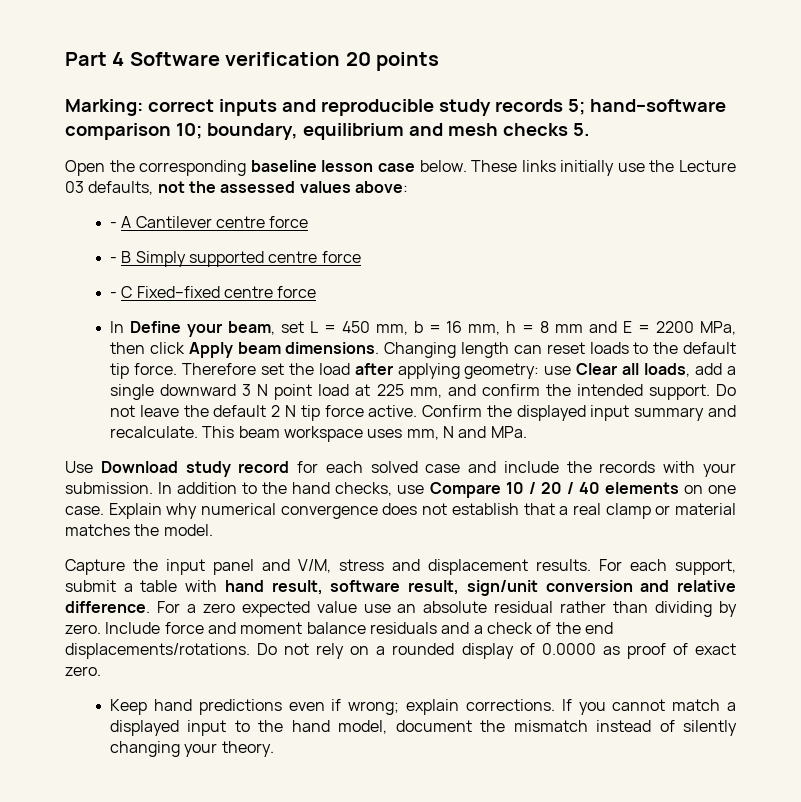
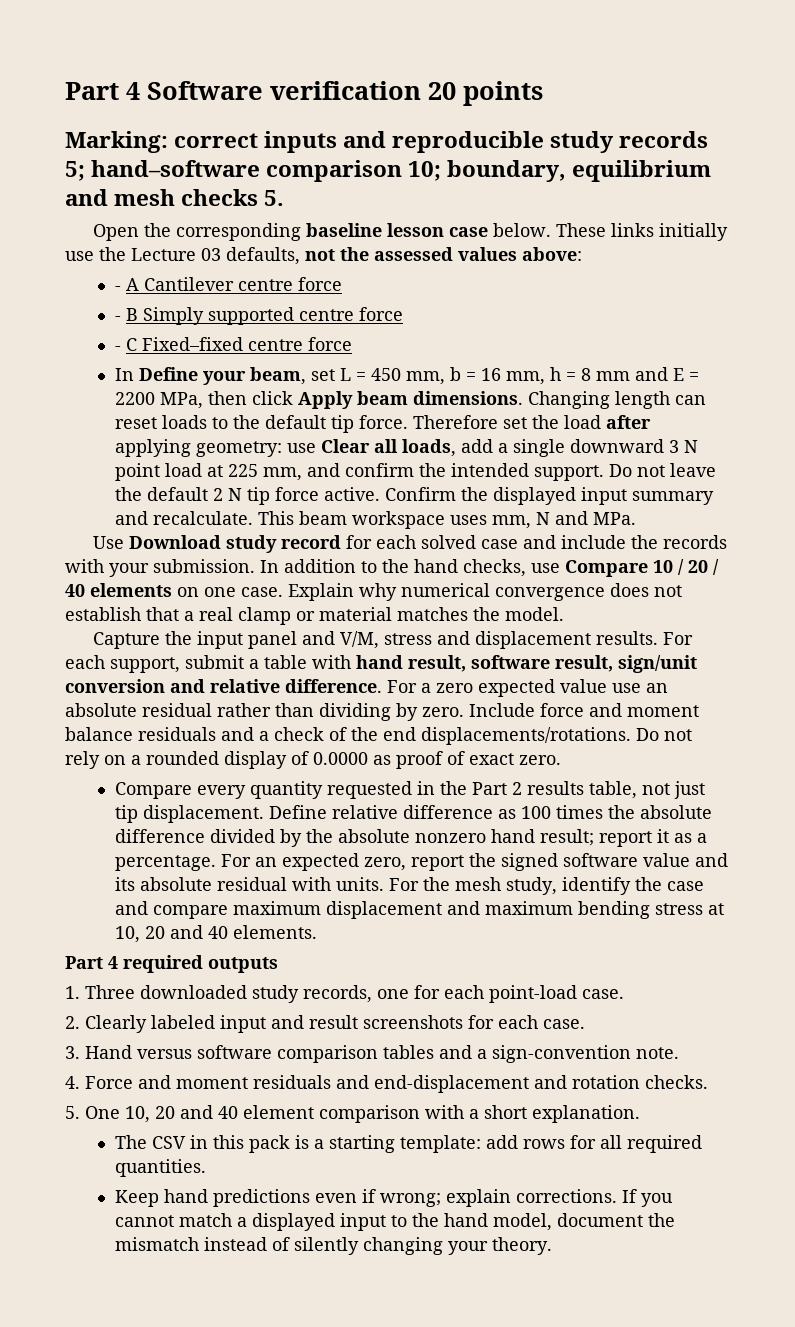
+ Compare every quantity requested in the Part 2 results table, not just tip displacement. Define relative difference as 100 times the absolute difference divided by the absolute nonzero hand result; report it as a percentage. For an expected zero, report the signed software value and its absolute residual with units. For the mesh study, identify the case and compare maximum displacement and maximum bending stress at 10, 20 and 40 elements.
+ Part 4 required outputs
+ 1. Three downloaded study records, one for each point-load case.
+ 2. Clearly labeled input and result screenshots for each case.
+ 3. Hand versus software comparison tables and a sign-convention note.
+ 4. Force and moment residuals and end-displacement and rotation checks.
+ 5. One 10, 20 and 40 element comparison with a short explanation.
+ The CSV in this pack is a starting template: add rows for all required quantities.

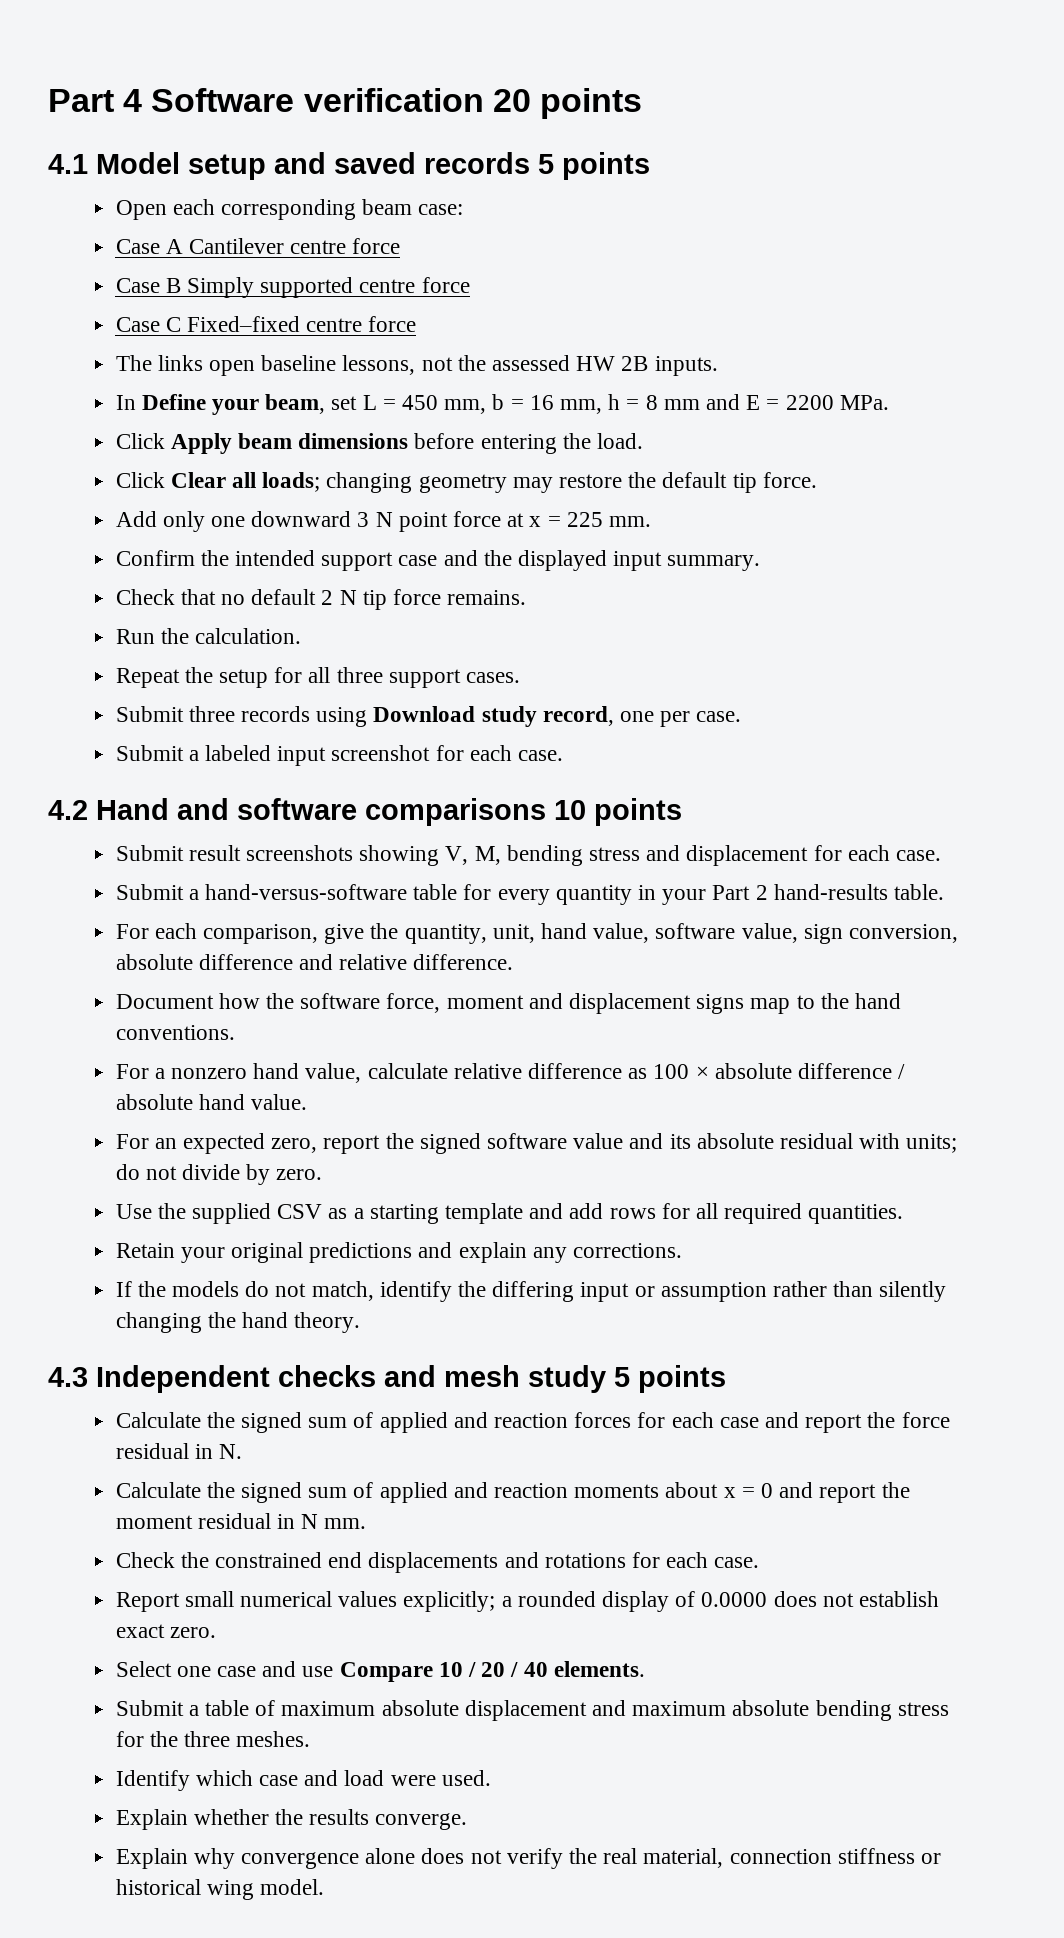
- Marking: correct inputs and reproducible study records 5; hand–software comparison 10; boundary, equilibrium and mesh checks 5.
- Open the corresponding baseline lesson case below. These links initially use the Lecture 03 defaults, not the assessed values above:
- - A Cantilever centre force
+ 4.1 Model setup and saved records 5 points
+ Open each corresponding beam case:
+ Case A Cantilever centre force
- - B Simply supported centre force
+ Case B Simply supported centre force
- - C Fixed–fixed centre force
+ Case C Fixed–fixed centre force
+ The links open baseline lessons, not the assessed HW 2B inputs.
- In Define your beam, set L = 450 mm, b = 16 mm, h = 8 mm and E = 2200 MPa, then click Apply beam dimensions. Changing length can reset loads to the default tip force. Therefore set the load after applying geometry: use Clear all loads, add a single downward 3 N point load at 225 mm, and confirm the intended support. Do not leave the default 2 N tip force active. Confirm the displayed input summary and recalculate. This beam workspace uses mm, N and MPa.
- Use Download study record for each solved case and include the records with your submission. In addition to the hand checks, use Compare 10 / 20 / 40 elements on one case. Explain why numerical convergence does not establish that a real clamp or material matches the model.
- Capture the input panel and V/M, stress and displacement results. For each support, submit a table with hand result, software result, sign/unit conversion and relative difference. For a zero expected value use an absolute residual rather than dividing by zero. Include force and moment balance residuals and a check of the end displacements/rotations. Do not rely on a rounded display of 0.0000 as proof of exact zero.
- Compare every quantity requested in the Part 2 results table, not just tip displacement. Define relative difference as 100 times the absolute difference divided by the absolute nonzero hand result; report it as a percentage. For an expected zero, report the signed software value and its absolute residual with units. For the mesh study, identify the case and compare maximum displacement and maximum bending stress at 10, 20 and 40 elements.
- Part 4 required outputs
- 1. Three downloaded study records, one for each point-load case.
- 2. Clearly labeled input and result screenshots for each case.
- 3. Hand versus software comparison tables and a sign-convention note.
- 4. Force and moment residuals and end-displacement and rotation checks.
- 5. One 10, 20 and 40 element comparison with a short explanation.
- The CSV in this pack is a starting template: add rows for all required quantities.
+ In Define your beam, set L = 450 mm, b = 16 mm, h = 8 mm and E = 2200 MPa.
+ Click Apply beam dimensions before entering the load.
+ Click Clear all loads; changing geometry may restore the default tip force.
+ Add only one downward 3 N point force at x = 225 mm.
+ Confirm the intended support case and the displayed input summary.
+ Check that no default 2 N tip force remains.
+ Run the calculation.
+ Repeat the setup for all three support cases.
+ Submit three records using Download study record, one per case.
+ Submit a labeled input screenshot for each case.
+ 4.2 Hand and software comparisons 10 points
+ Submit result screenshots showing V, M, bending stress and displacement for each case.
+ Submit a hand-versus-software table for every quantity in your Part 2 hand-results table.
+ For each comparison, give the quantity, unit, hand value, software value, sign conversion, absolute difference and relative difference.
+ Document how the software force, moment and displacement signs map to the hand conventions.
+ For a nonzero hand value, calculate relative difference as 100 × absolute difference / absolute hand value.
+ For an expected zero, report the signed software value and its absolute residual with units; do not divide by zero.
+ Use the supplied CSV as a starting template and add rows for all required quantities.
- Keep hand predictions even if wrong; explain corrections. If you cannot match a displayed input to the hand model, document the mismatch instead of silently changing your theory.
+ Retain your original predictions and explain any corrections.
+ If the models do not match, identify the differing input or assumption rather than silently changing the hand theory.
+ 4.3 Independent checks and mesh study 5 points
+ Calculate the signed sum of applied and reaction forces for each case and report the force residual in N.
+ Calculate the signed sum of applied and reaction moments about x = 0 and report the moment residual in N mm.
+ Check the constrained end displacements and rotations for each case.
+ Report small numerical values explicitly; a rounded display of 0.0000 does not establish exact zero.
+ Select one case and use Compare 10 / 20 / 40 elements.
+ Submit a table of maximum absolute displacement and maximum absolute bending stress for the three meshes.
+ Identify which case and load were used.
+ Explain whether the results converge.
+ Explain why convergence alone does not verify the real material, connection stiffness or historical wing model.

